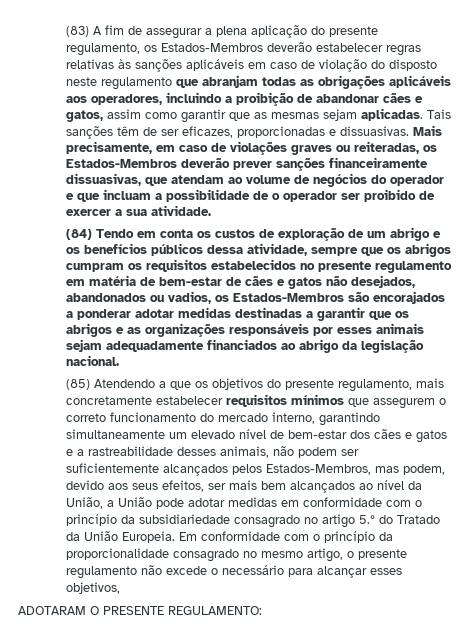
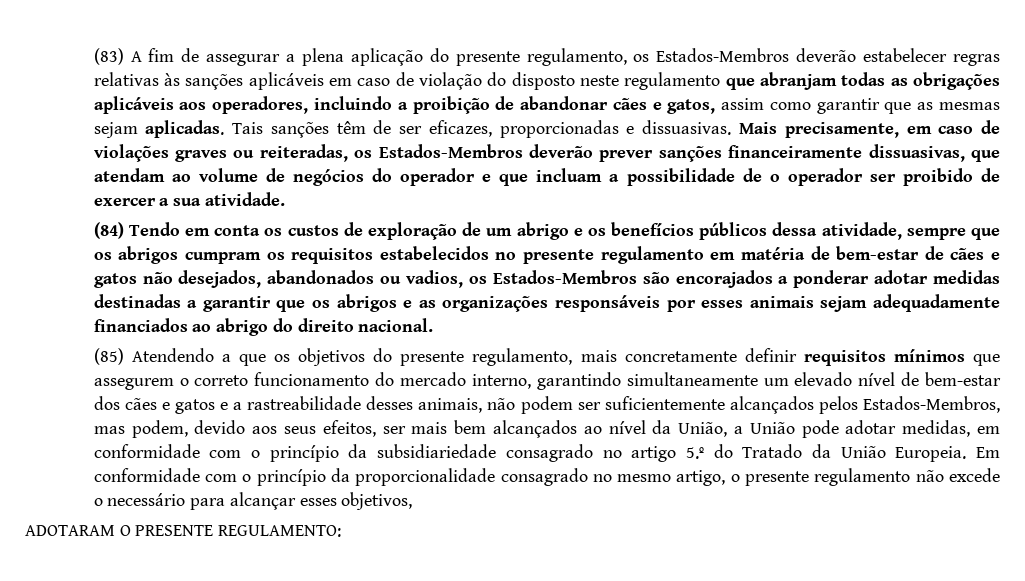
- (84) Tendo em conta os custos de exploração de um abrigo e os benefícios públicos dessa atividade, sempre que os abrigos cumpram os requisitos estabelecidos no presente regulamento em matéria de bem-estar de cães e gatos não desejados, abandonados ou vadios, os Estados-Membros são encorajados a ponderar adotar medidas destinadas a garantir que os abrigos e as organizações responsáveis por esses animais sejam adequadamente financiados ao abrigo da legislação nacional.
+ (84) Tendo em conta os custos de exploração de um abrigo e os benefícios públicos dessa atividade, sempre que os abrigos cumpram os requisitos estabelecidos no presente regulamento em matéria de bem-estar de cães e gatos não desejados, abandonados ou vadios, os Estados-Membros são encorajados a ponderar adotar medidas destinadas a garantir que os abrigos e as organizações responsáveis por esses animais sejam adequadamente financiados ao abrigo do direito nacional.
- (85) Atendendo a que os objetivos do presente regulamento, mais concretamente estabelecer requisitos mínimos que assegurem o correto funcionamento do mercado interno, garantindo simultaneamente um elevado nível de bem-estar dos cães e gatos e a rastreabilidade desses animais, não podem ser suficientemente alcançados pelos Estados-Membros, mas podem, devido aos seus efeitos, ser mais bem alcançados ao nível da União, a União pode adotar medidas em conformidade com o princípio da subsidiariedade consagrado no artigo 5.º do Tratado da União Europeia.
+ (85) Atendendo a que os objetivos do presente regulamento, mais concretamente definir requisitos mínimos que assegurem o correto funcionamento do mercado interno, garantindo simultaneamente um elevado nível de bem-estar dos cães e gatos e a rastreabilidade desses animais, não podem ser suficientemente alcançados pelos Estados-Membros, mas podem, devido aos seus efeitos, ser mais bem alcançados ao nível da União, a União pode adotar medidas, em conformidade com o princípio da subsidiariedade consagrado no artigo 5.º do Tratado da União Europeia.

